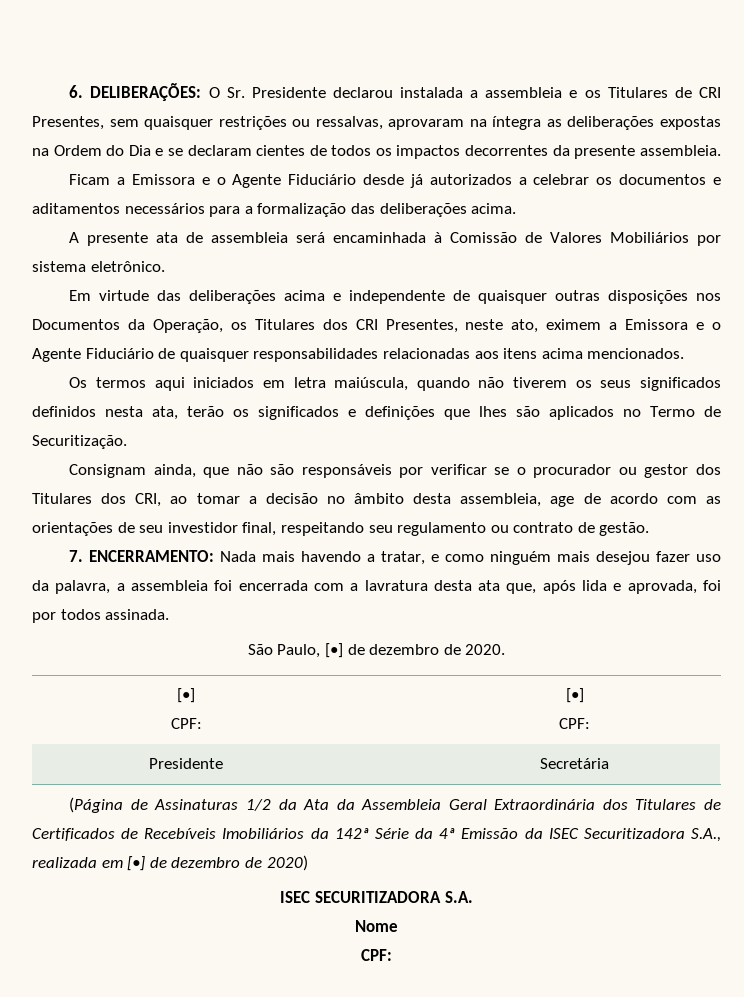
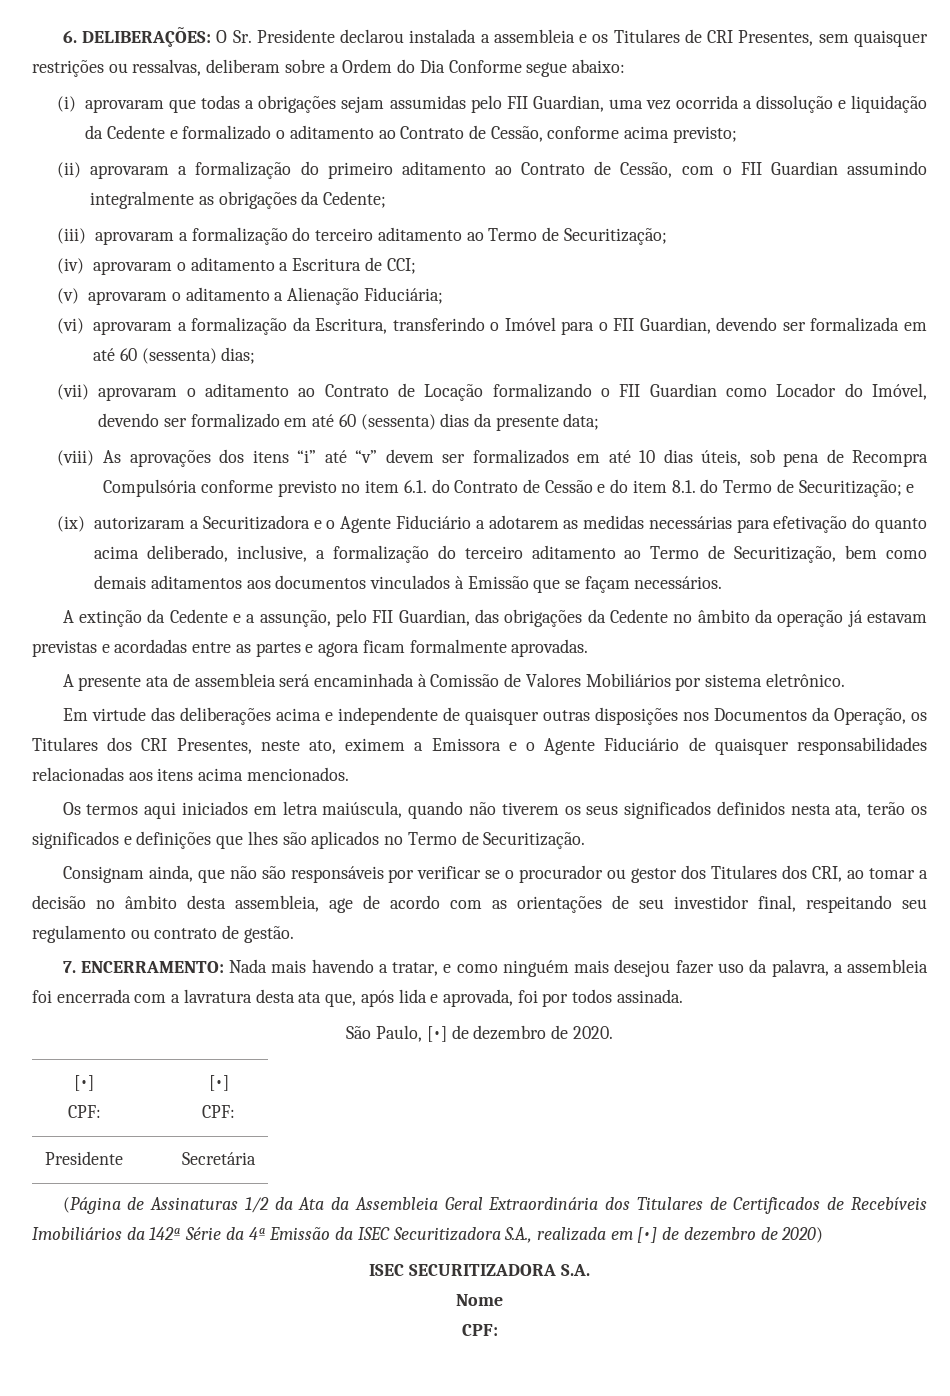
- 6. DELIBERAÇÕES: O Sr. Presidente declarou instalada a assembleia e os Titulares de CRI Presentes, sem quaisquer restrições ou ressalvas, aprovaram na íntegra as deliberações expostas na Ordem do Dia e se declaram cientes de todos os impactos decorrentes da presente assembleia.
- Ficam a Emissora e o Agente Fiduciário desde já autorizados a celebrar os documentos e aditamentos necessários para a formalização das deliberações acima.
+ 6. DELIBERAÇÕES: O Sr. Presidente declarou instalada a assembleia e os Titulares de CRI Presentes, sem quaisquer restrições ou ressalvas, deliberam sobre a Ordem do Dia Conforme segue abaixo:
+ (i) aprovaram que todas a obrigações sejam assumidas pelo FII Guardian, uma vez ocorrida a dissolução e liquidação da Cedente e formalizado o aditamento ao Contrato de Cessão, conforme acima previsto;
+ (ii) aprovaram a formalização do primeiro aditamento ao Contrato de Cessão, com o FII Guardian assumindo integralmente as obrigações da Cedente;
+ (iii) aprovaram a formalização do terceiro aditamento ao Termo de Securitização;
+ (iv) aprovaram o aditamento a Escritura de CCI;
+ (v) aprovaram o aditamento a Alienação Fiduciária;
+ (vi) aprovaram a formalização da Escritura, transferindo o Imóvel para o FII Guardian, devendo ser formalizada em até 60 (sessenta) dias;
+ (vii) aprovaram o aditamento ao Contrato de Locação formalizando o FII Guardian como Locador do Imóvel, devendo ser formalizado em até 60 (sessenta) dias da presente data;
+ (viii) As aprovações dos itens “i” até “v” devem ser formalizados em até 10 dias úteis, sob pena de Recompra Compulsória conforme previsto no item 6.1. do Contrato de Cessão e do item 8.1. do Termo de Securitização; e
+ (ix) autorizaram a Securitizadora e o Agente Fiduciário a adotarem as medidas necessárias para efetivação do quanto acima deliberado, inclusive, a formalização do terceiro aditamento ao Termo de Securitização, bem como demais aditamentos aos documentos vinculados à Emissão que se façam necessários.
+ A extinção da Cedente e a assunção, pelo FII Guardian, das obrigações da Cedente no âmbito da operação já estavam previstas e acordadas entre as partes e agora ficam formalmente aprovadas.

